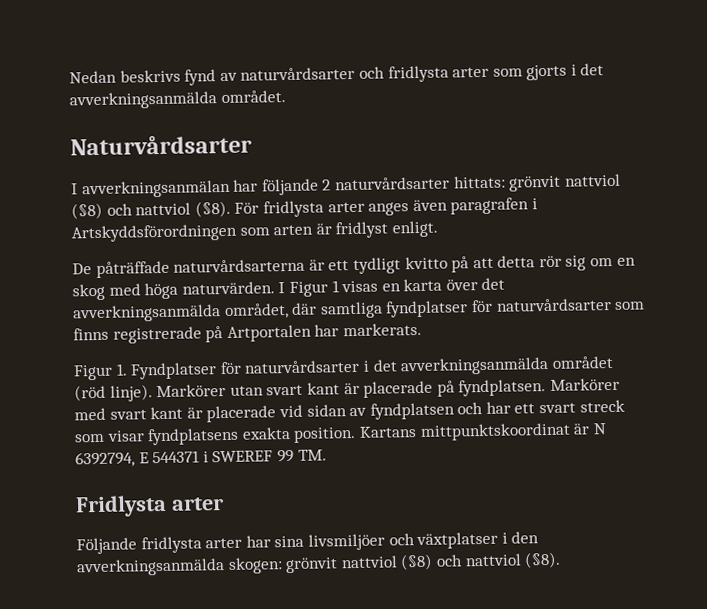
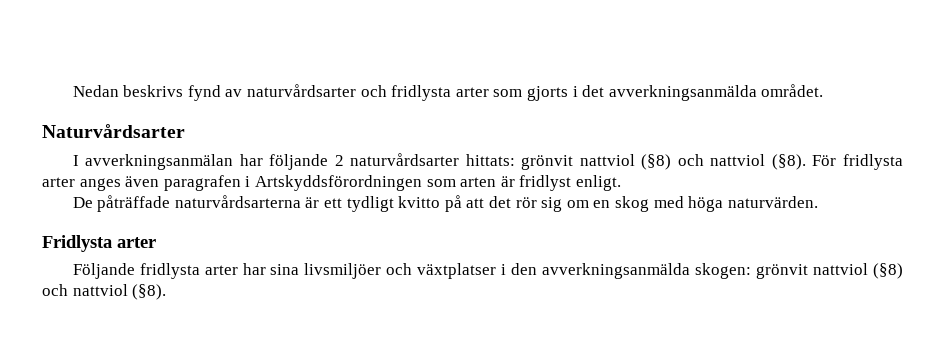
- De påträffade naturvårdsarterna är ett tydligt kvitto på att detta rör sig om en skog med höga naturvärden. I Figur 1 visas en karta över det avverkningsanmälda området, där samtliga fyndplatser för naturvårdsarter som finns registrerade på Artportalen har markerats.
- Figur 1. Fyndplatser för naturvårdsarter i det avverkningsanmälda området (röd linje). Markörer utan svart kant är placerade på fyndplatsen. Markörer med svart kant är placerade vid sidan av fyndplatsen och har ett svart streck som visar fyndplatsens exakta position. Kartans mittpunktskoordinat är N 6392794, E 544371 i SWEREF 99 TM.
+ De påträffade naturvårdsarterna är ett tydligt kvitto på att det rör sig om en skog med höga naturvärden.

